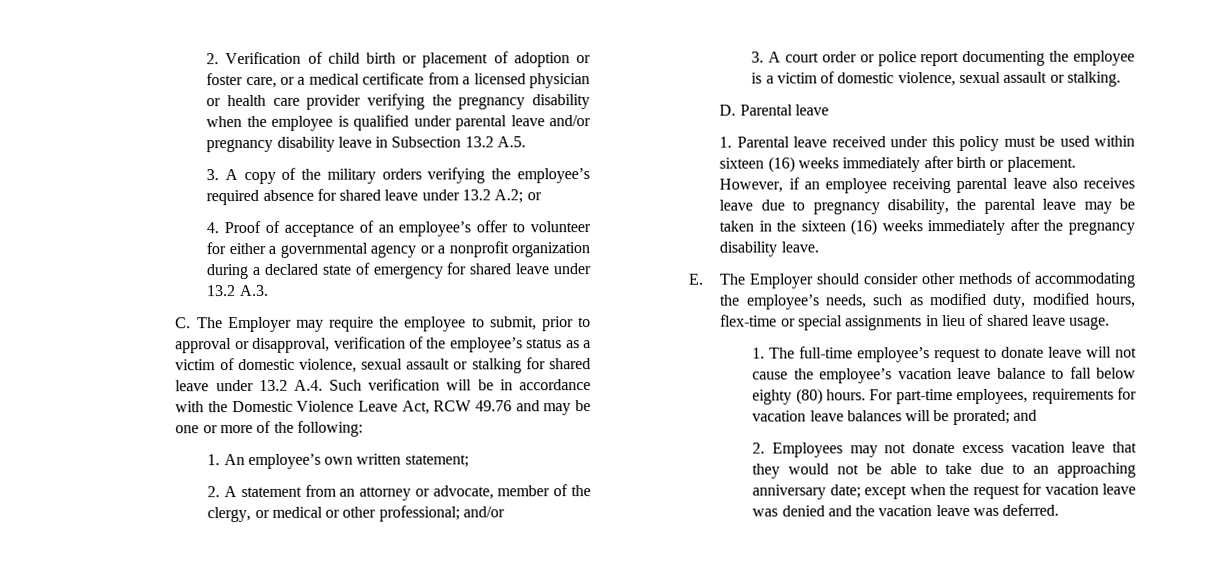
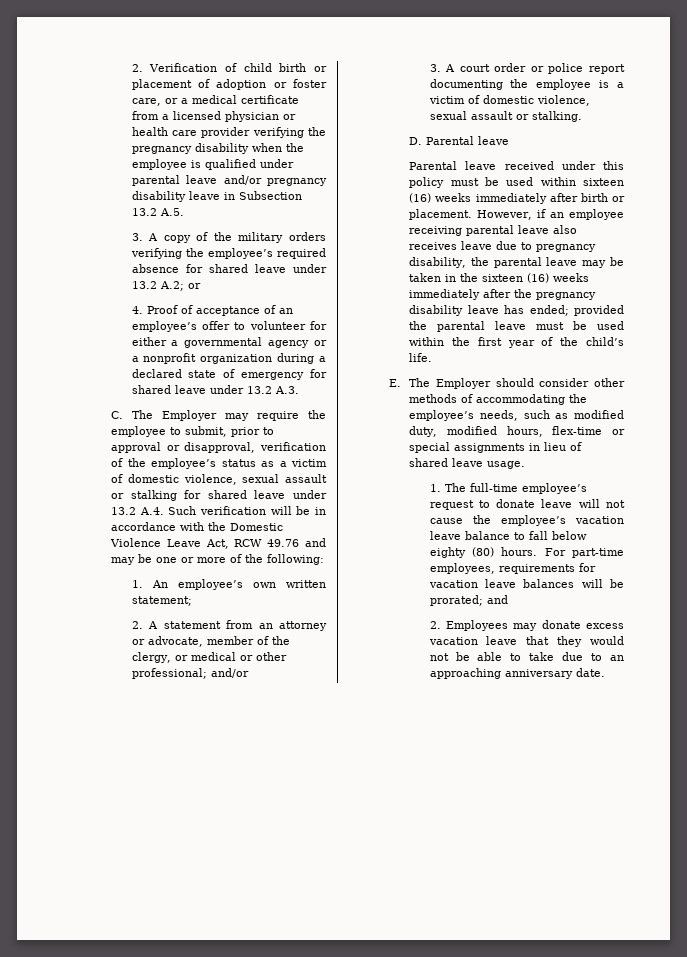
- 1. Parental leave received under this policy must be used within sixteen (16) weeks immediately after birth or placement.
+ Parental leave received under this policy must be used within sixteen (16) weeks immediately after birth or placement.
- However, if an employee receiving parental leave also receives leave due to pregnancy disability, the parental leave may be taken in the sixteen (16) weeks immediately after the pregnancy disability leave.
+ However, if an employee receiving parental leave also receives leave due to pregnancy disability, the parental leave may be taken in the sixteen (16) weeks immediately after the pregnancy disability leave has ended; provided the parental leave must be used within the first year of the child’s life.
- 2. Employees may not donate excess vacation leave that they would not be able to take due to an approaching anniversary date; except when the request for vacation leave was denied and the vacation leave was deferred.
+ 2. Employees may donate excess vacation leave that they would not be able to take due to an approaching anniversary date.

